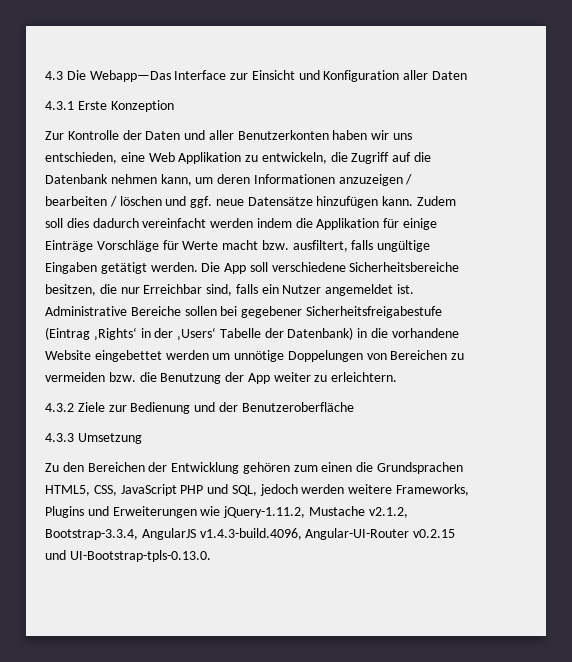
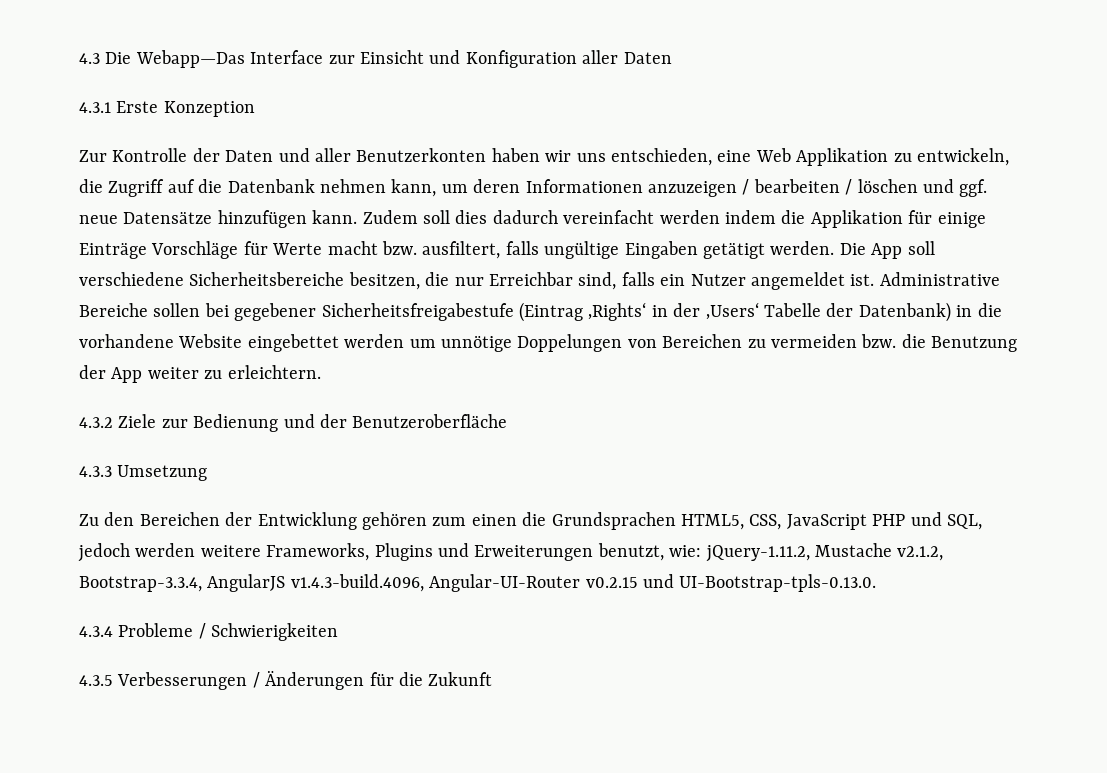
- Zu den Bereichen der Entwicklung gehören zum einen die Grundsprachen HTML5, CSS, JavaScript PHP und SQL, jedoch werden weitere Frameworks, Plugins und Erweiterungen wie jQuery-1.11.2, Mustache v2.1.2, Bootstrap-3.3.4, AngularJS v1.4.3-build.4096, Angular-UI-Router v0.2.15 und UI-Bootstrap-tpls-0.13.0.
+ Zu den Bereichen der Entwicklung gehören zum einen die Grundsprachen HTML5, CSS, JavaScript PHP und SQL, jedoch werden weitere Frameworks, Plugins und Erweiterungen benutzt, wie: jQuery-1.11.2, Mustache v2.1.2, Bootstrap-3.3.4, AngularJS v1.4.3-build.4096, Angular-UI-Router v0.2.15 und UI-Bootstrap-tpls-0.13.0.
+ 4.3.4 Probleme / Schwierigkeiten
+ 4.3.5 Verbesserungen / Änderungen für die Zukunft

